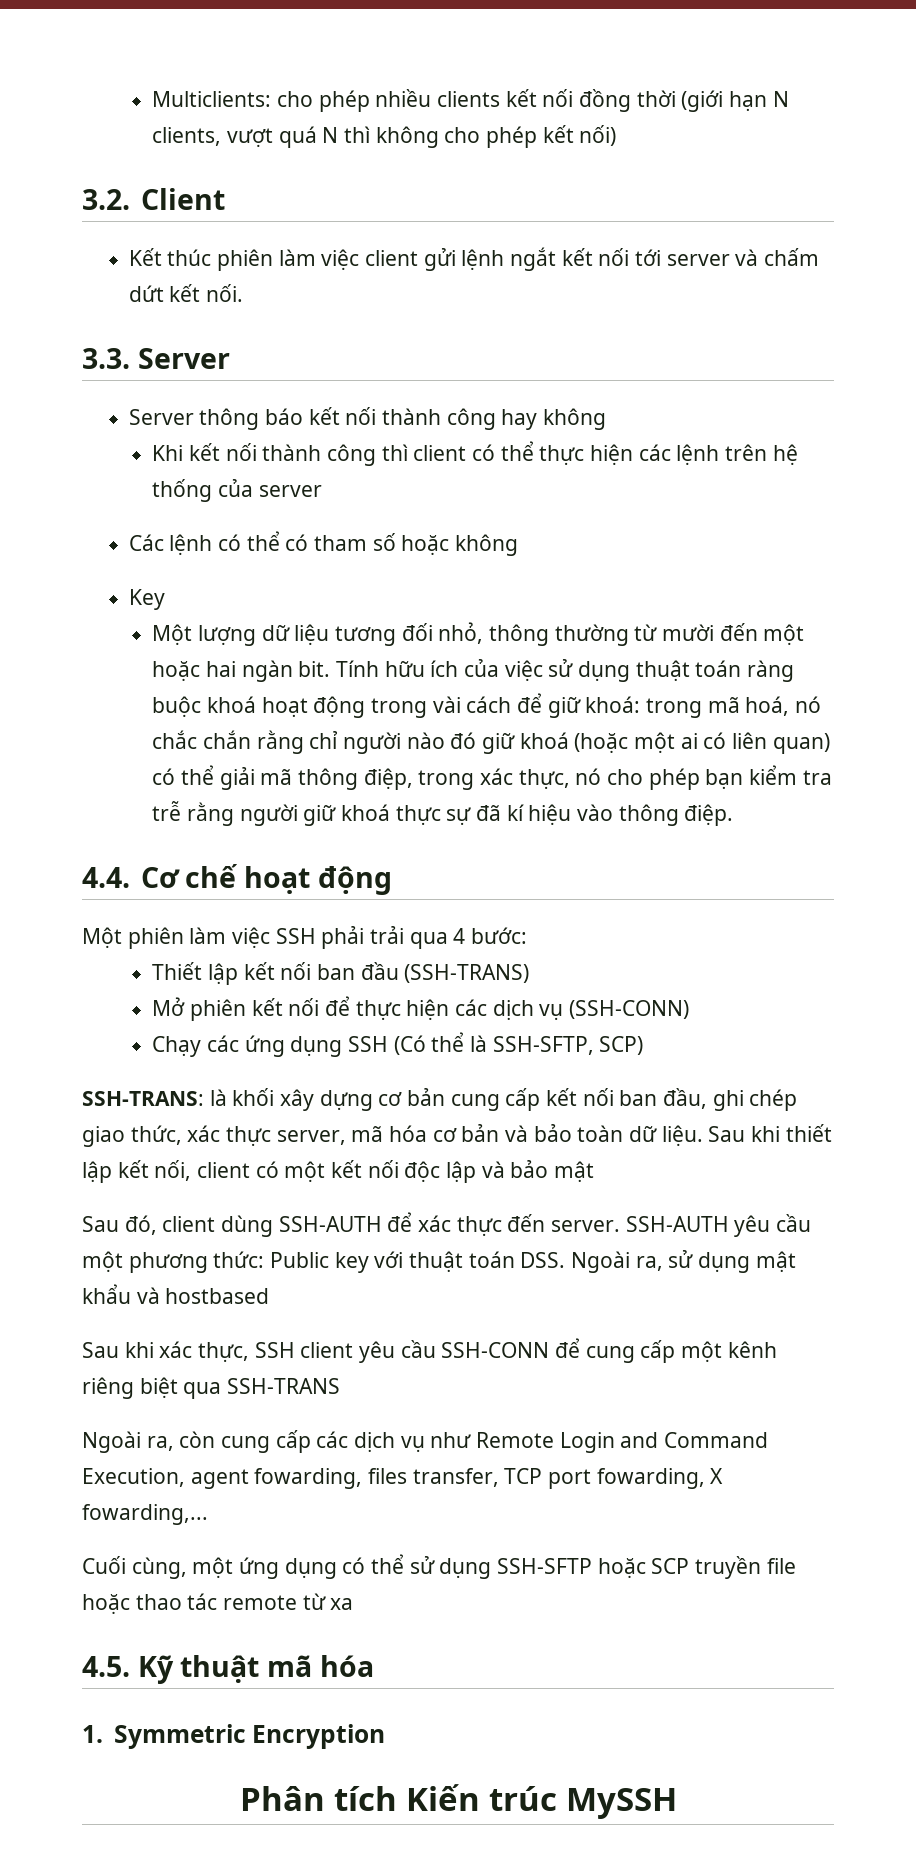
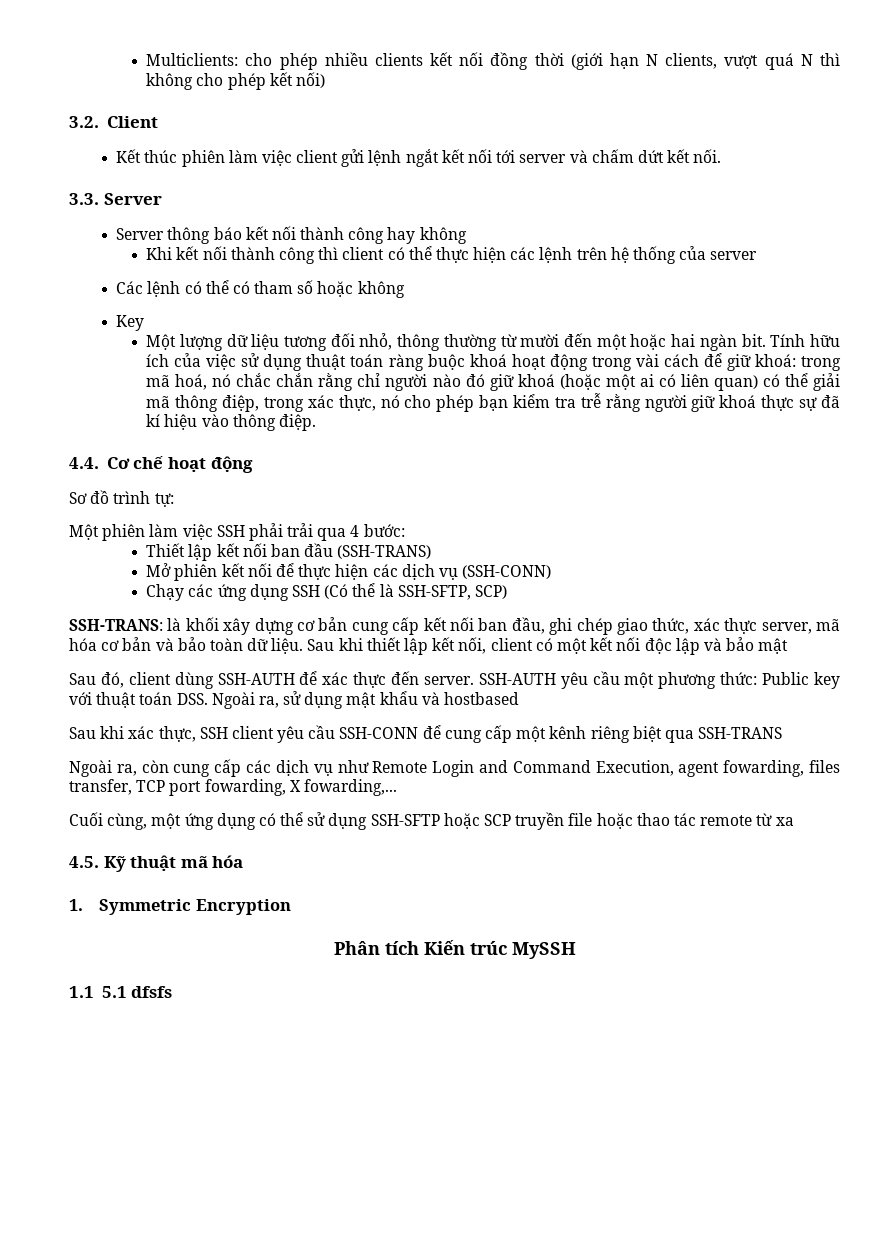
+ Sơ đồ trình tự:
+ 1.1 5.1 dfsfs

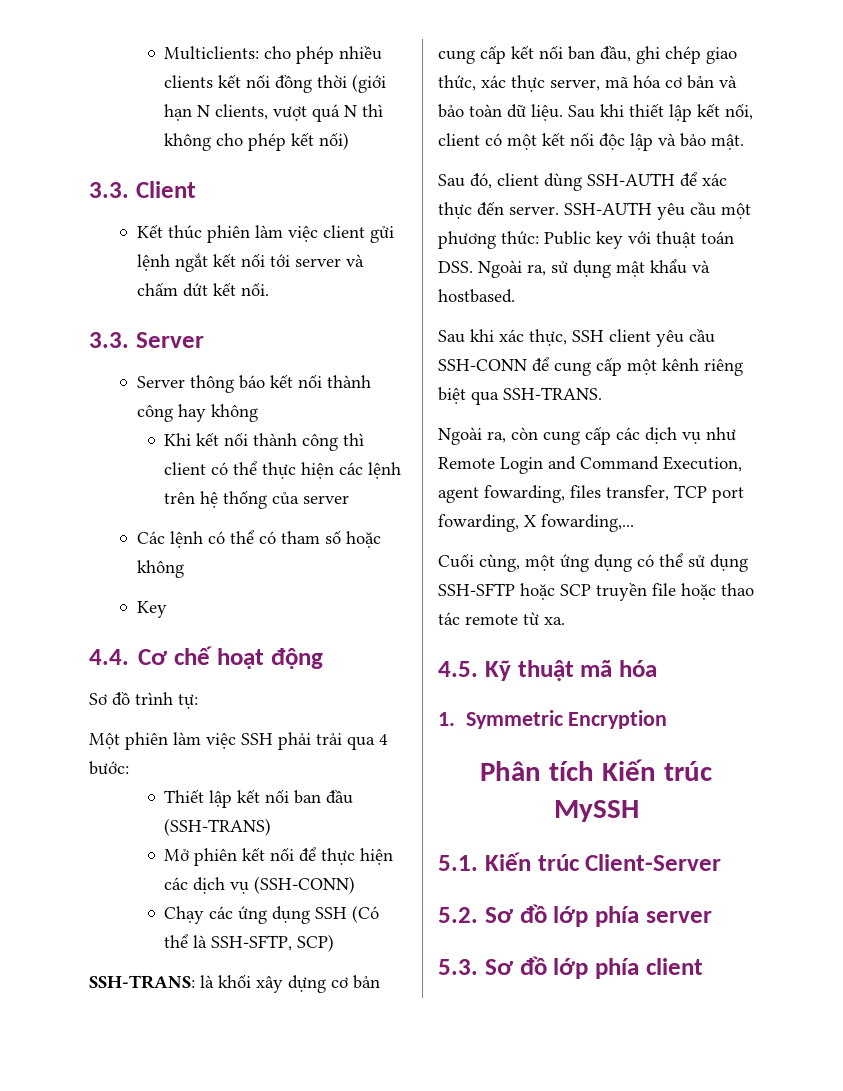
- 3.2. Client
+ 3.3. Client
- Một lượng dữ liệu tương đối nhỏ, thông thường từ mười đến một hoặc hai ngàn bit. Tính hữu ích của việc sử dụng thuật toán ràng buộc khoá hoạt động trong vài cách để giữ khoá: trong mã hoá, nó chắc chắn rằng chỉ người nào đó giữ khoá (hoặc một ai có liên quan) có thể giải mã thông điệp, trong xác thực, nó cho phép bạn kiểm tra trễ rằng người giữ khoá thực sự đã kí hiệu vào thông điệp.
- Sau khi thiết lập kết nối, client có một kết nối độc lập và bảo mật
+ Sau khi thiết lập kết nối, client có một kết nối độc lập và bảo mật.
- SSH-AUTH yêu cầu một phương thức: Public key với thuật toán DSS. Ngoài ra, sử dụng mật khẩu và hostbased
+ SSH-AUTH yêu cầu một phương thức: Public key với thuật toán DSS. Ngoài ra, sử dụng mật khẩu và hostbased.
- Sau khi xác thực, SSH client yêu cầu SSH-CONN để cung cấp một kênh riêng biệt qua SSH-TRANS
+ Sau khi xác thực, SSH client yêu cầu SSH-CONN để cung cấp một kênh riêng biệt qua SSH-TRANS.
- Cuối cùng, một ứng dụng có thể sử dụng SSH-SFTP hoặc SCP truyền file hoặc thao tác remote từ xa
+ Cuối cùng, một ứng dụng có thể sử dụng SSH-SFTP hoặc SCP truyền file hoặc thao tác remote từ xa.
- 1.1 5.1 dfsfs
+ 5.1. Kiến trúc Client-Server
+ 5.2. Sơ đồ lớp phía server
+ 5.3. Sơ đồ lớp phía client

